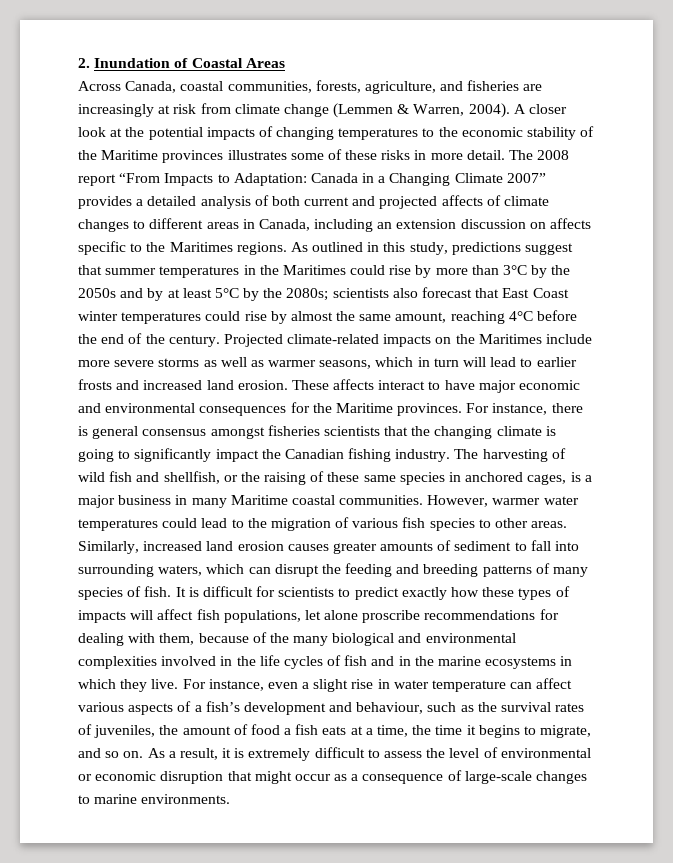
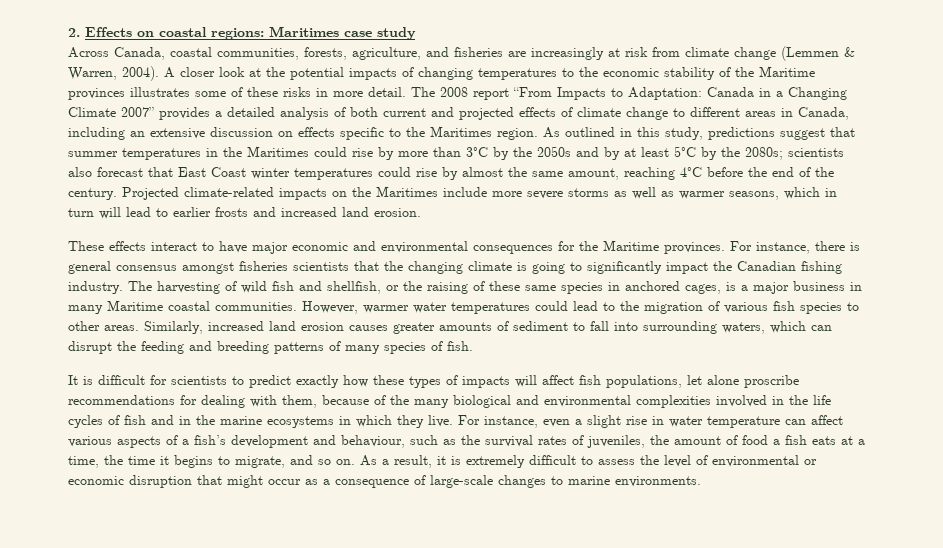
- 2. Inundation of Coastal Areas
+ 2. Effects on coastal regions: Maritimes case study
- The 2008 report “From Impacts to Adaptation: Canada in a Changing Climate 2007” provides a detailed analysis of both current and projected affects of climate changes to different areas in Canada, including an extension discussion on affects specific to the Maritimes regions.
+ The 2008 report “From Impacts to Adaptation: Canada in a Changing Climate 2007” provides a detailed analysis of both current and projected effects of climate change to different areas in Canada, including an extensive discussion on effects specific to the Maritimes region.
- Projected climate-related impacts on the Maritimes include more severe storms as well as warmer seasons, which in turn will lead to earlier frosts and increased land erosion. These affects interact to have major economic and environmental consequences for the Maritime provinces.
+ Projected climate-related impacts on the Maritimes include more severe storms as well as warmer seasons, which in turn will lead to earlier frosts and increased land erosion.
+ These effects interact to have major economic and environmental consequences for the Maritime provinces.
- Similarly, increased land erosion causes greater amounts of sediment to fall into surrounding waters, which can disrupt the feeding and breeding patterns of many species of fish. It is difficult for scientists to predict exactly how these types of impacts will affect fish populations, let alone proscribe recommendations for dealing with them, because of the many biological and environmental complexities involved in the life cycles of fish and in the marine ecosystems in which they live.
+ Similarly, increased land erosion causes greater amounts of sediment to fall into surrounding waters, which can disrupt the feeding and breeding patterns of many species of fish.
+ It is difficult for scientists to predict exactly how these types of impacts will affect fish populations, let alone proscribe recommendations for dealing with them, because of the many biological and environmental complexities involved in the life cycles of fish and in the marine ecosystems in which they live.

